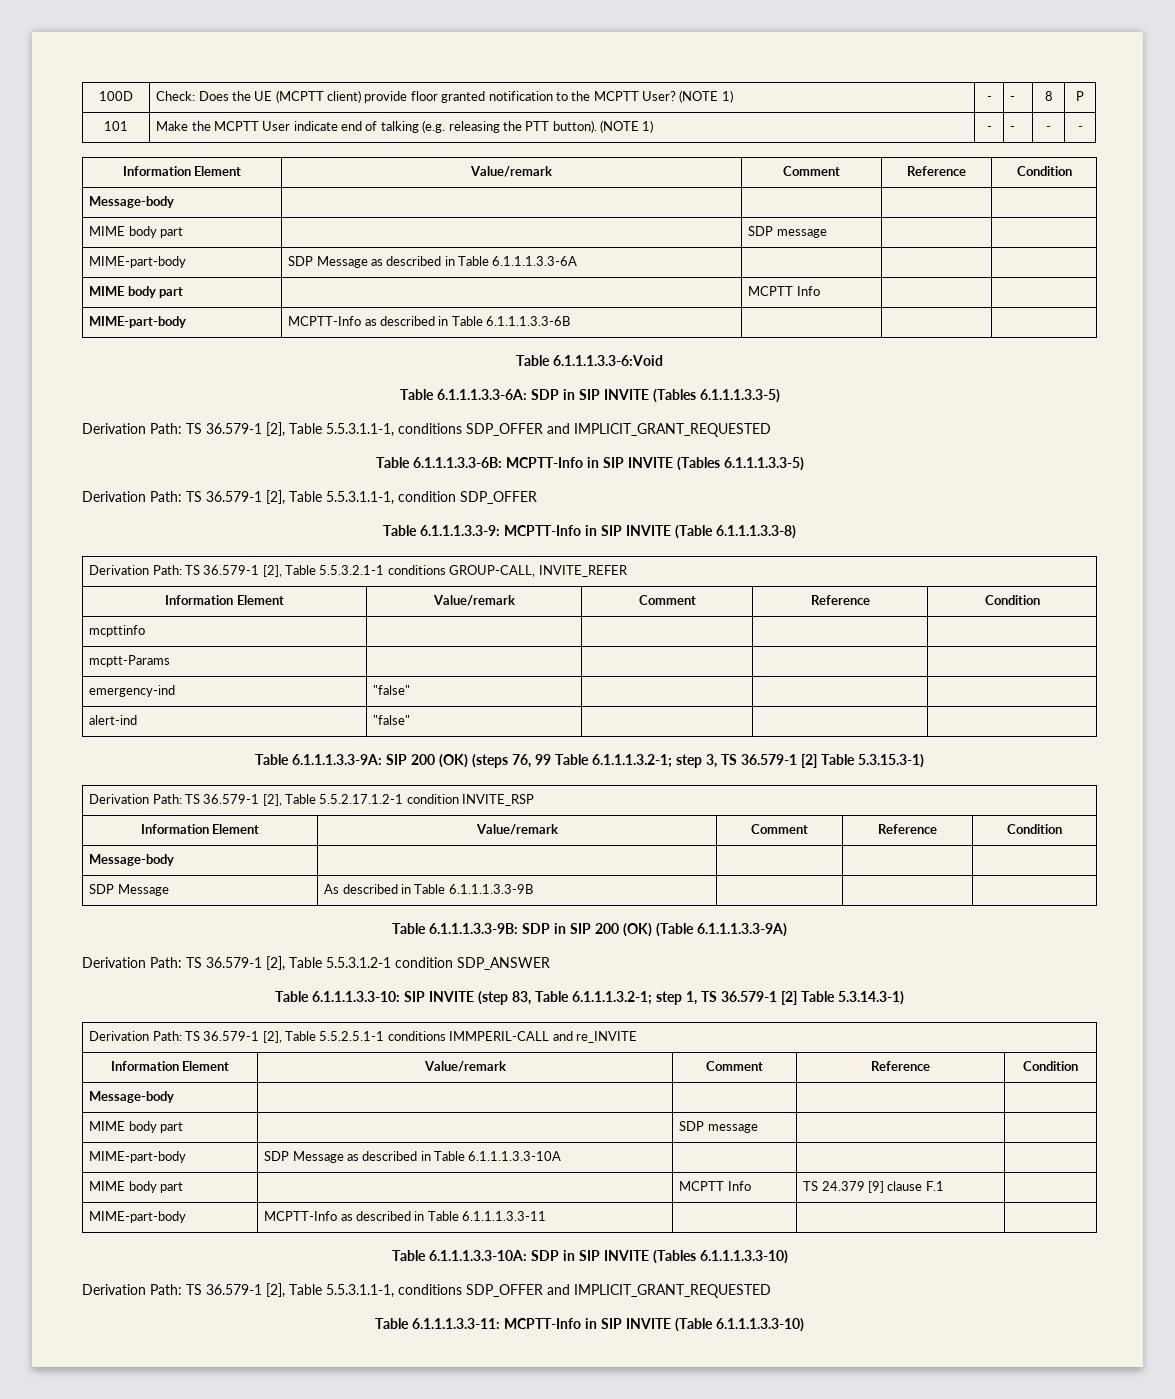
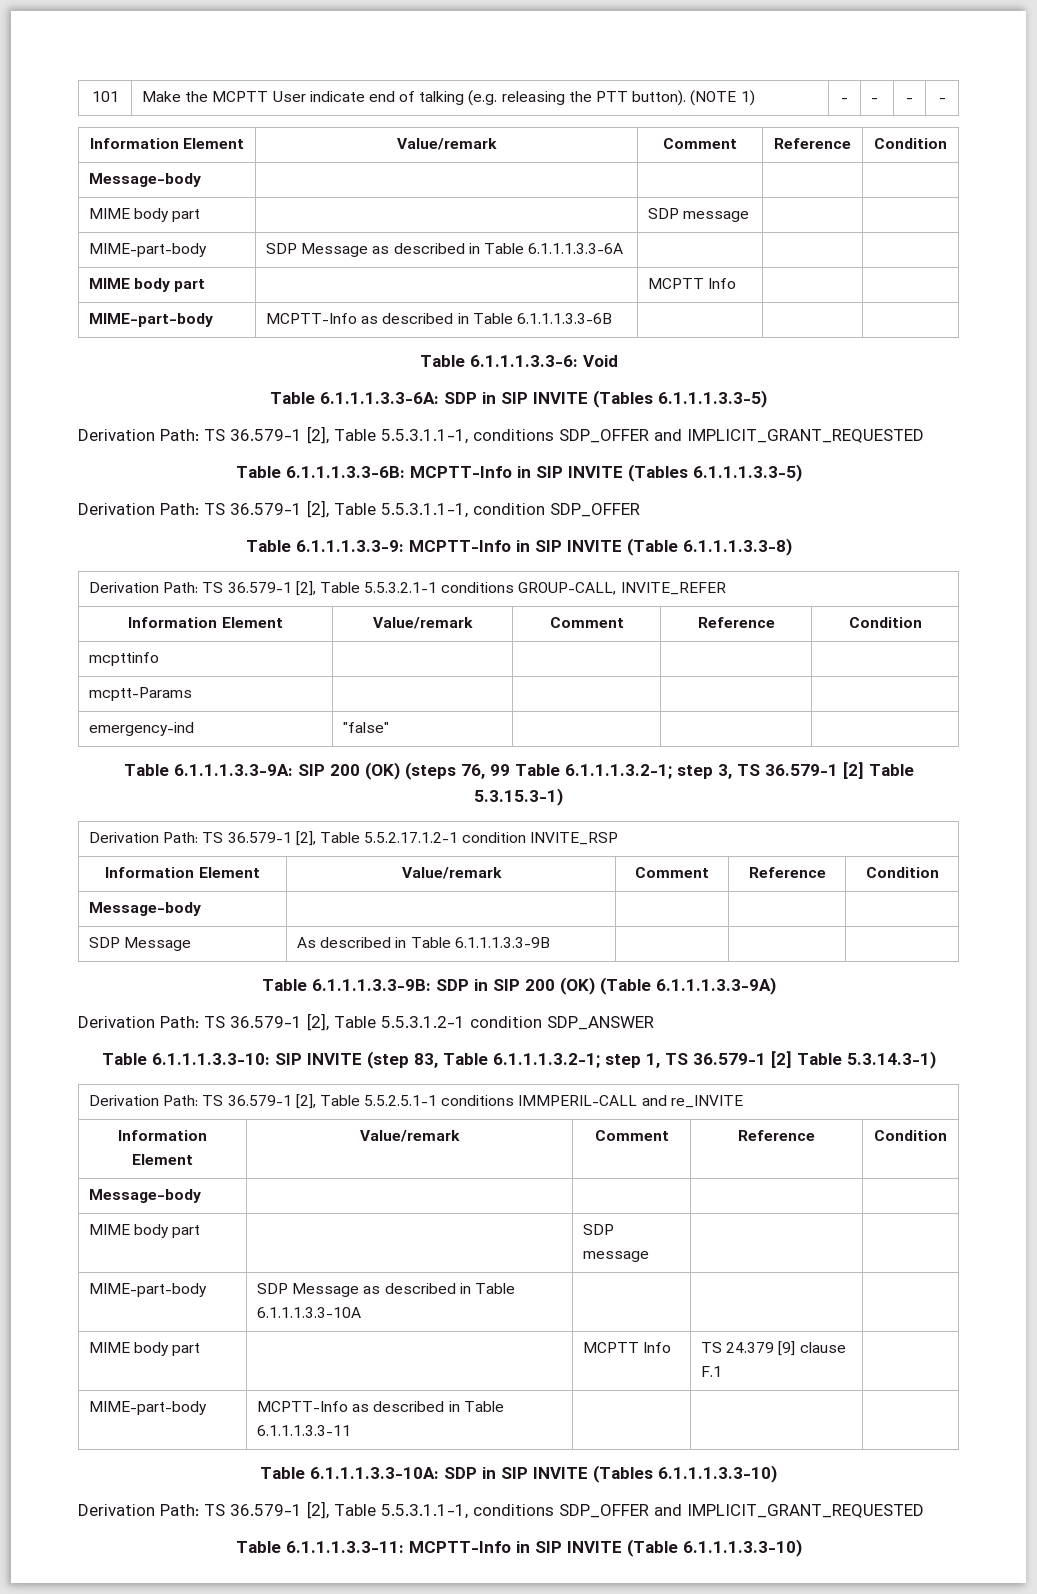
- 100D | Check: Does the UE (MCPTT client) provide floor granted notification to the MCPTT User? (NOTE 1) | - | - | 8 | P
- Table 6.1.1.1.3.3-6:Void
+ Table 6.1.1.1.3.3-6: Void
- alert-ind | "false" | | |

